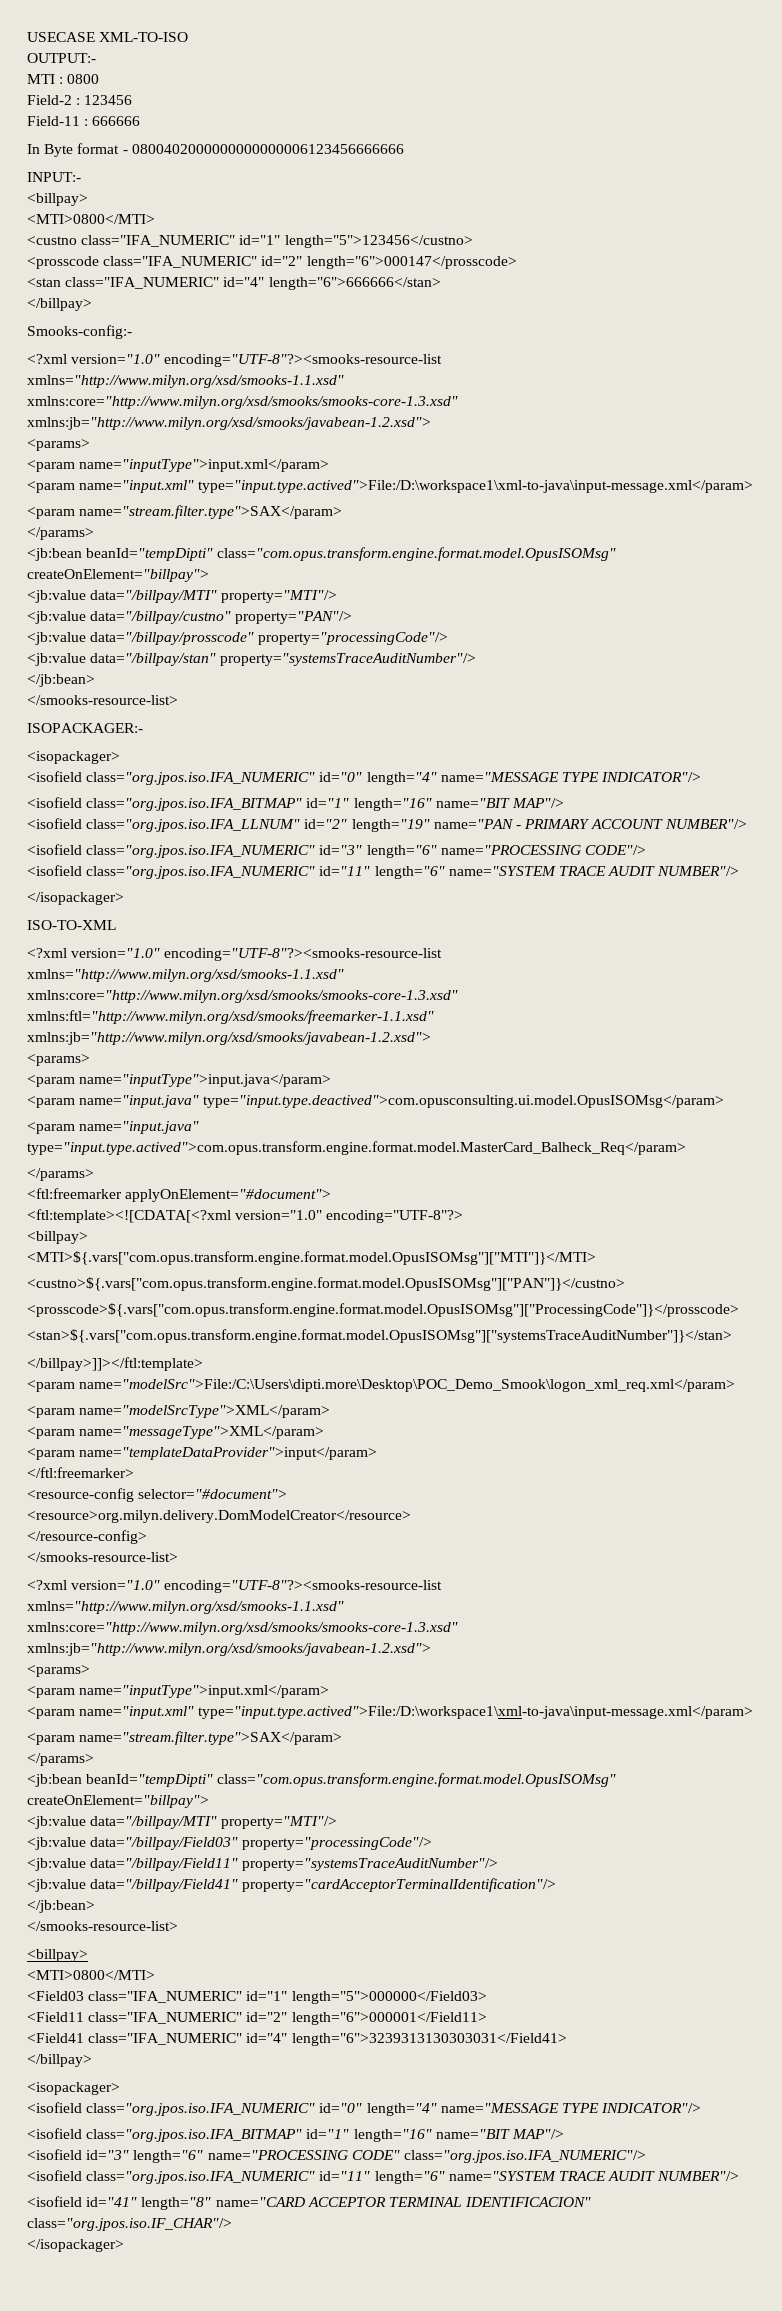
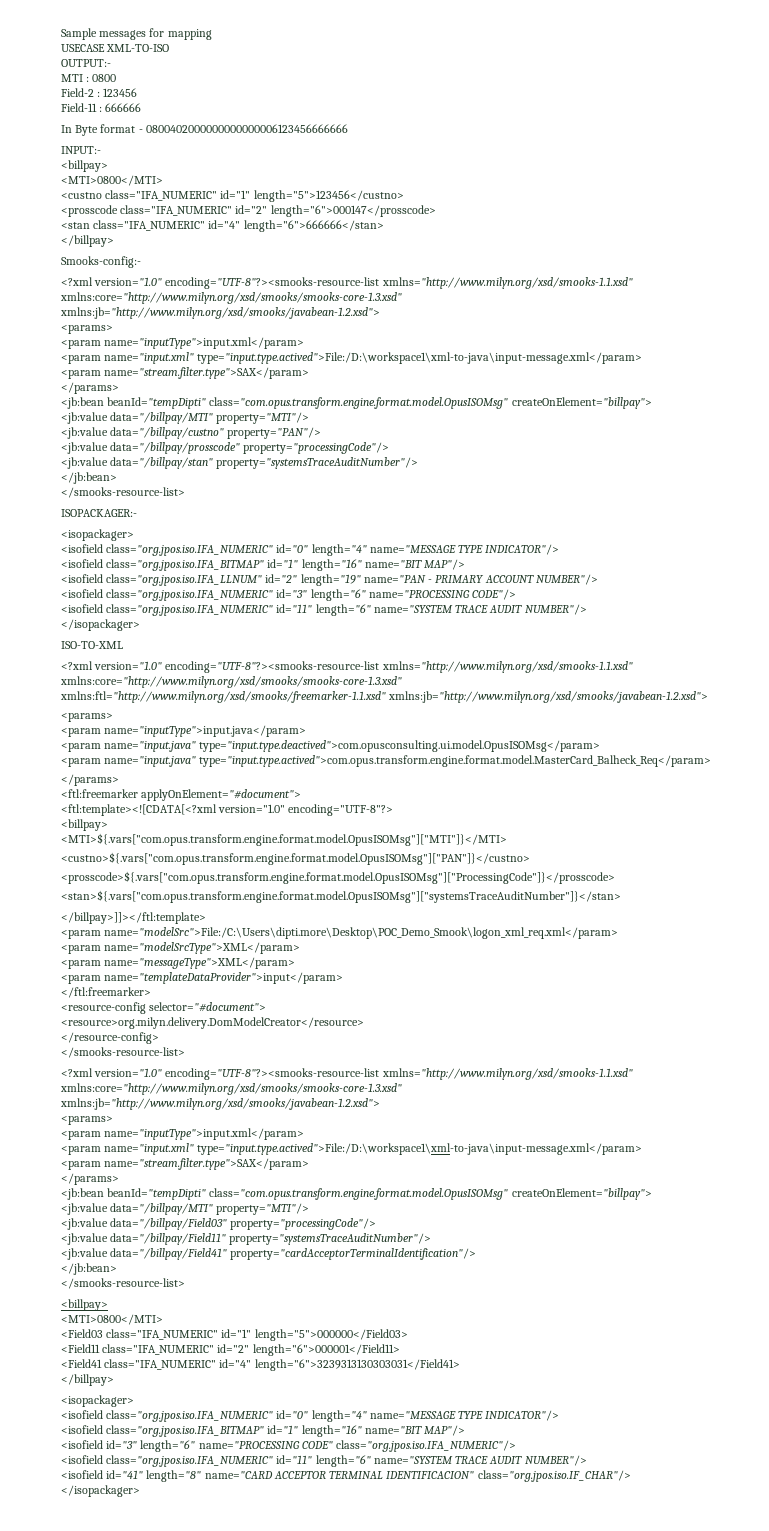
+ Sample messages for mapping

